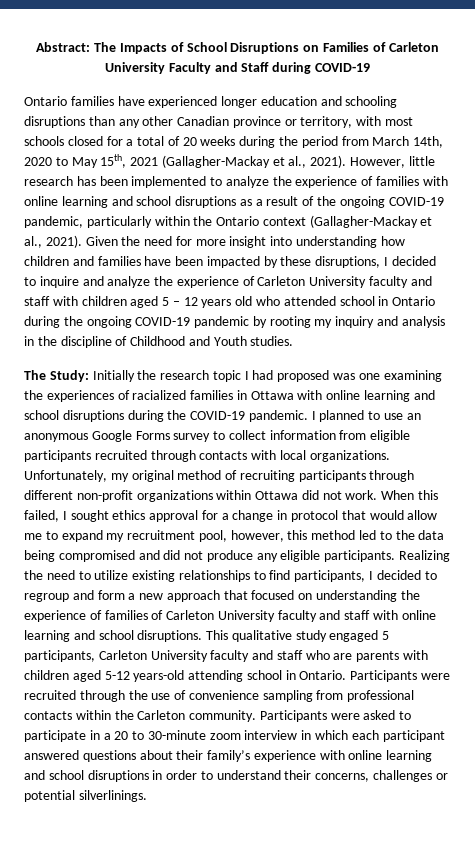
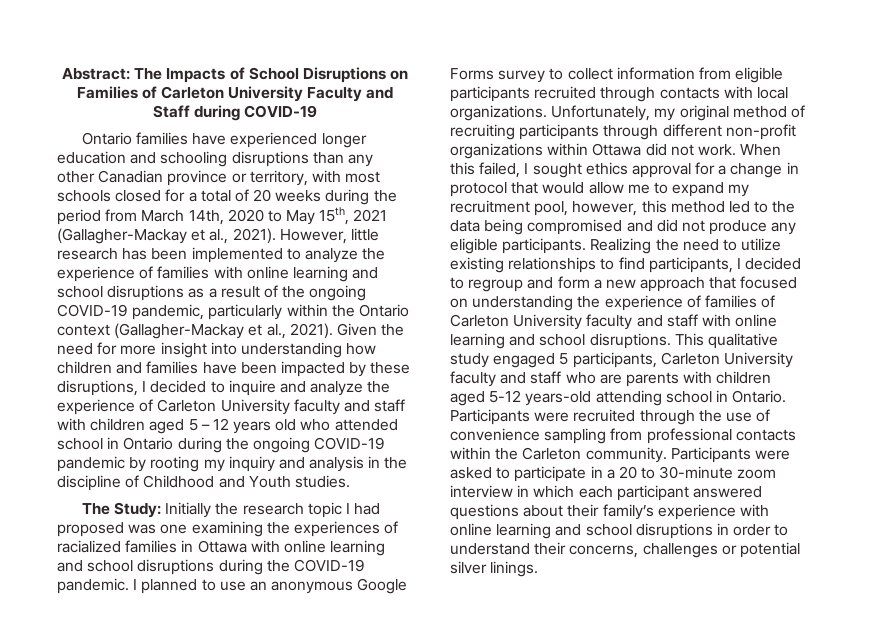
- Participants were asked to participate in a 20 to 30-minute zoom interview in which each participant answered questions about their family’s experience with online learning and school disruptions in order to understand their concerns, challenges or potential silverlinings.
+ Participants were asked to participate in a 20 to 30-minute zoom interview in which each participant answered questions about their family’s experience with online learning and school disruptions in order to understand their concerns, challenges or potential silver linings.

